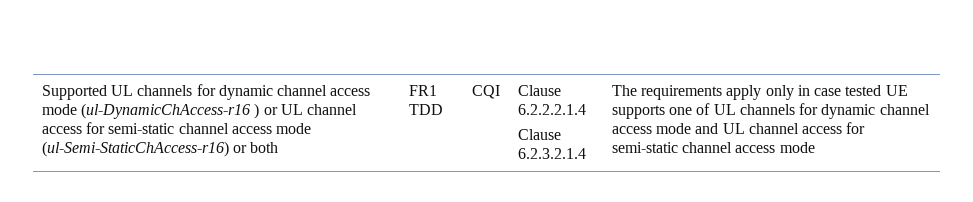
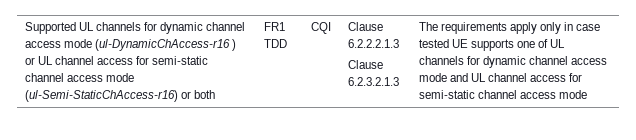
- Clause 6.2.2.2.1.4
- Clause 6.2.3.2.1.4
+ Clause 6.2.2.2.1.3
+ Clause 6.2.3.2.1.3

